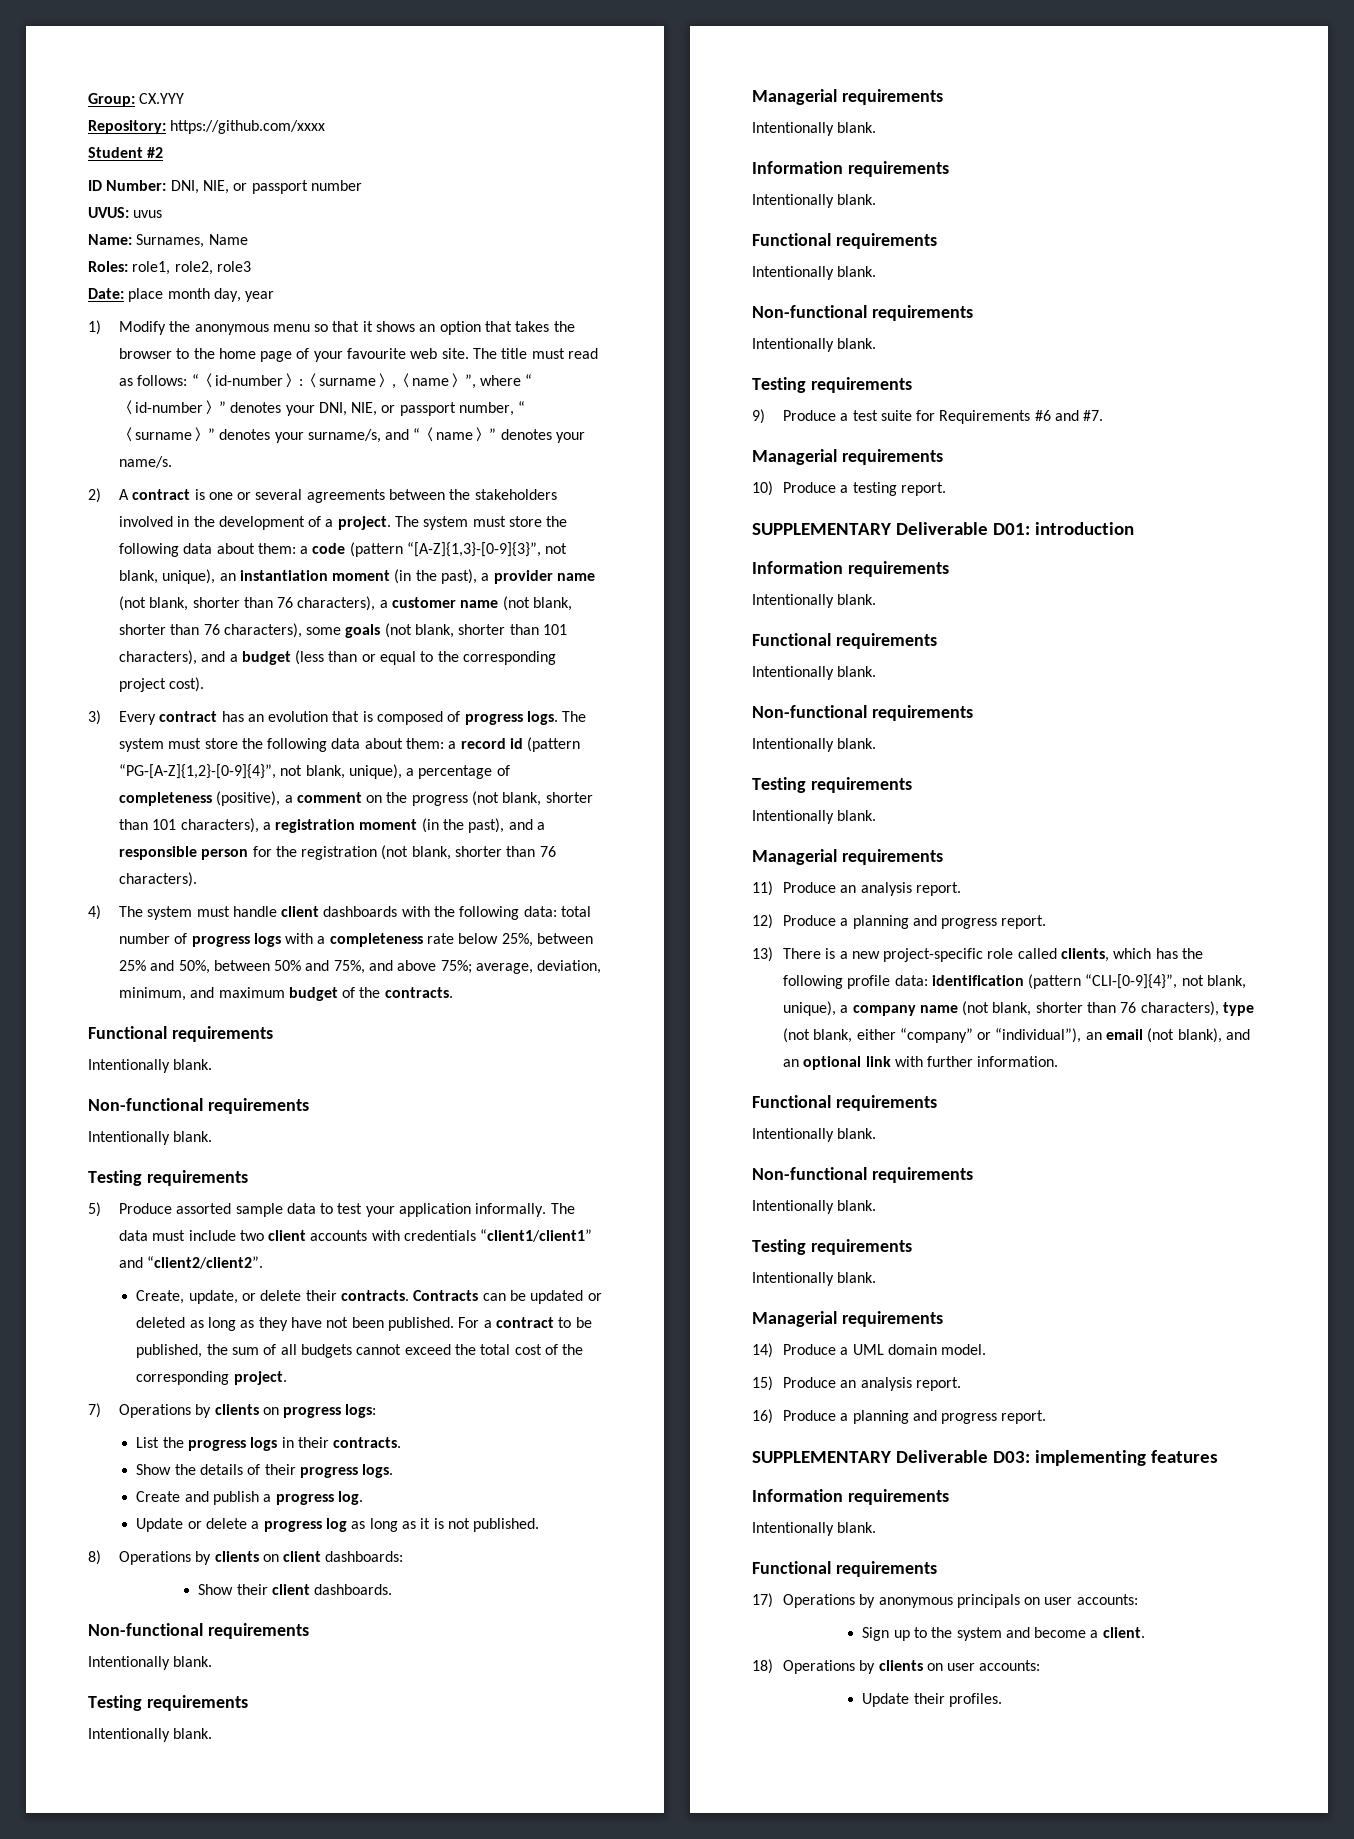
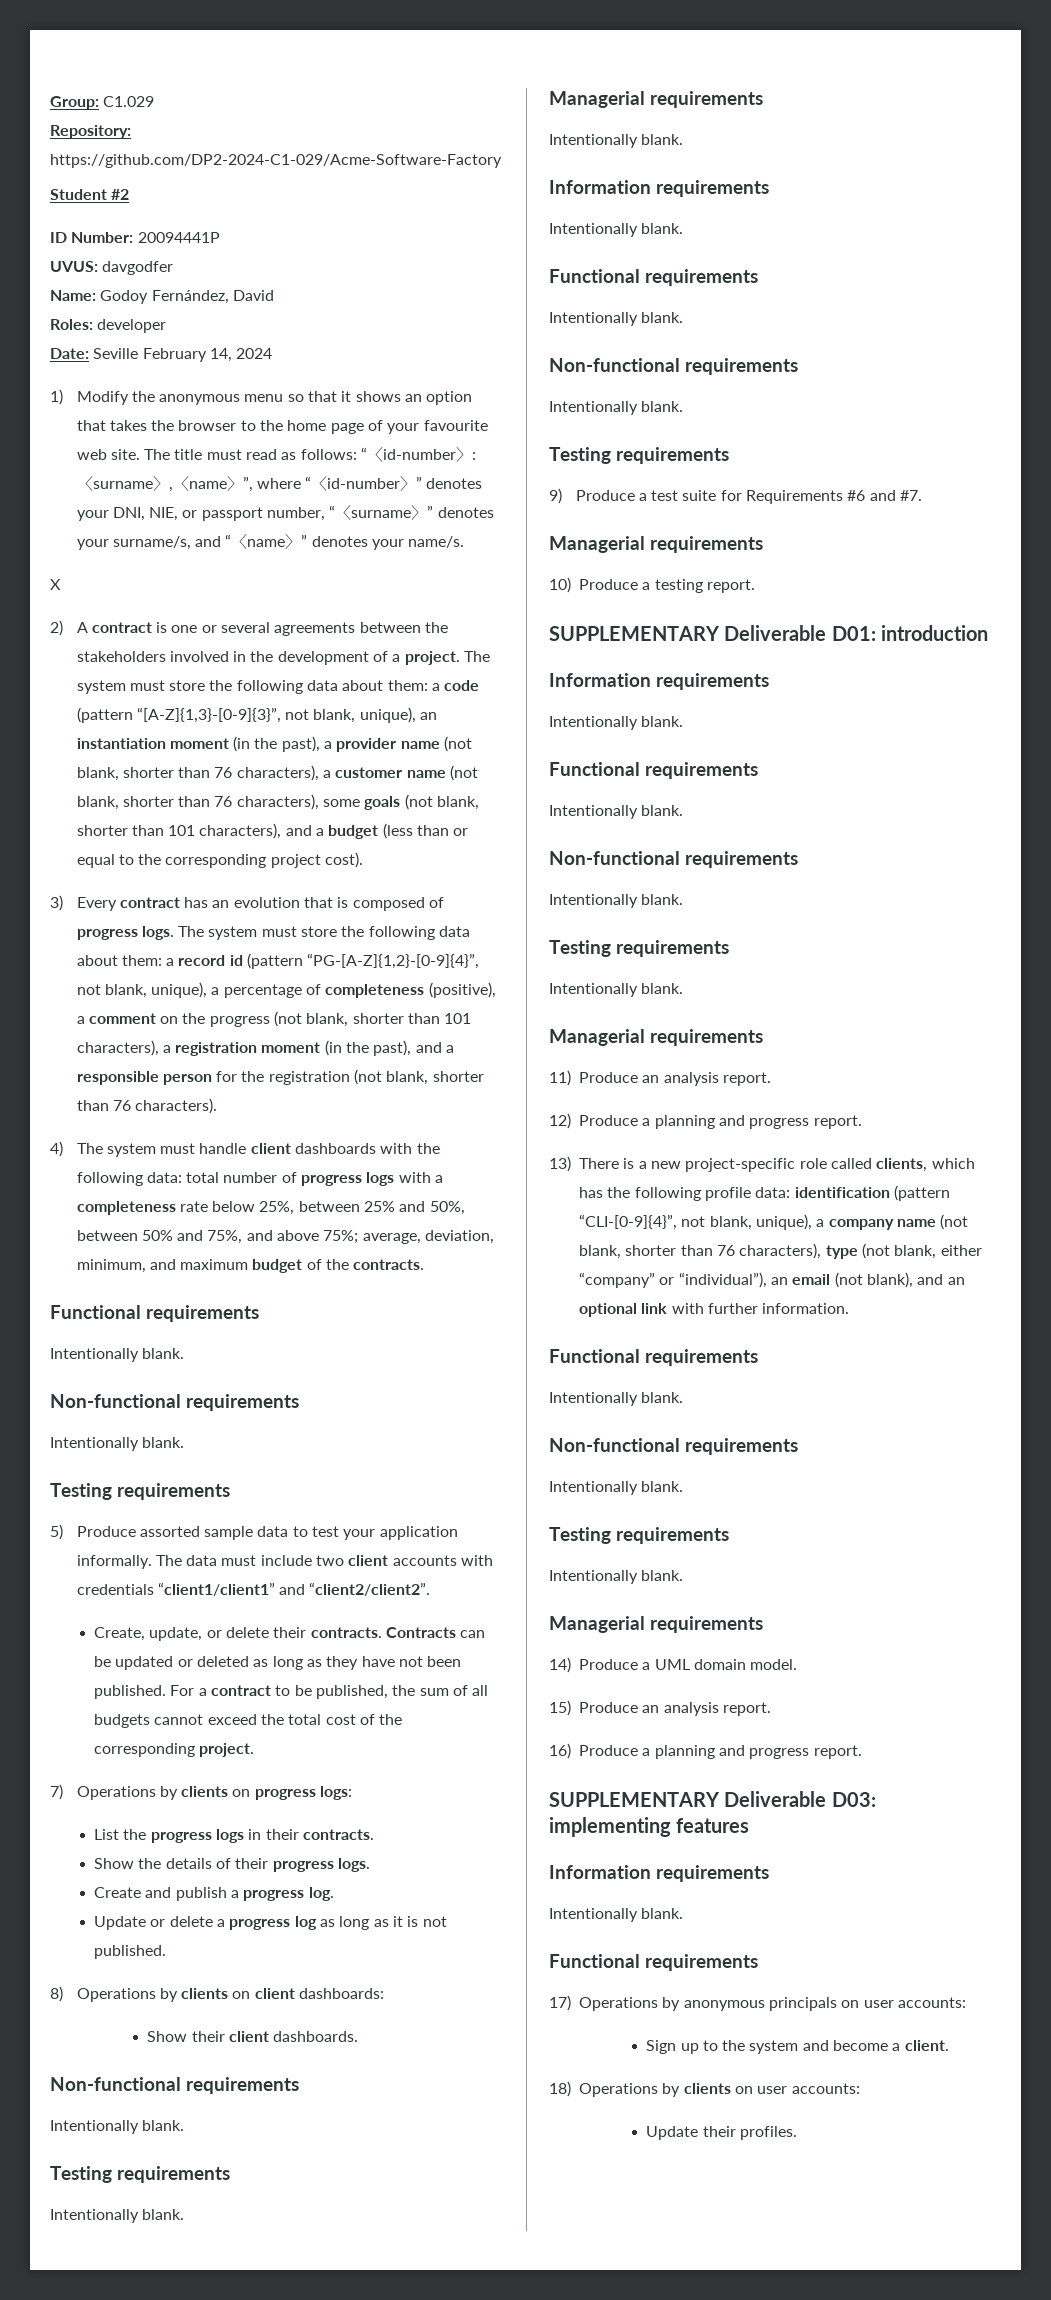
- Group: CX.YYY
+ Group: C1.029
- Repository: https://github.com/xxxx
+ Repository: https://github.com/DP2-2024-C1-029/Acme-Software-Factory
- ID Number: DNI, NIE, or passport number
+ ID Number: 20094441P
- UVUS: uvus
+ UVUS: davgodfer
- Name: Surnames, Name
- Roles: role1, role2, role3
- Date: place month day, year
+ Name: Godoy Fernández, David
+ Roles: developer
+ Date: Seville February 14, 2024
+ X

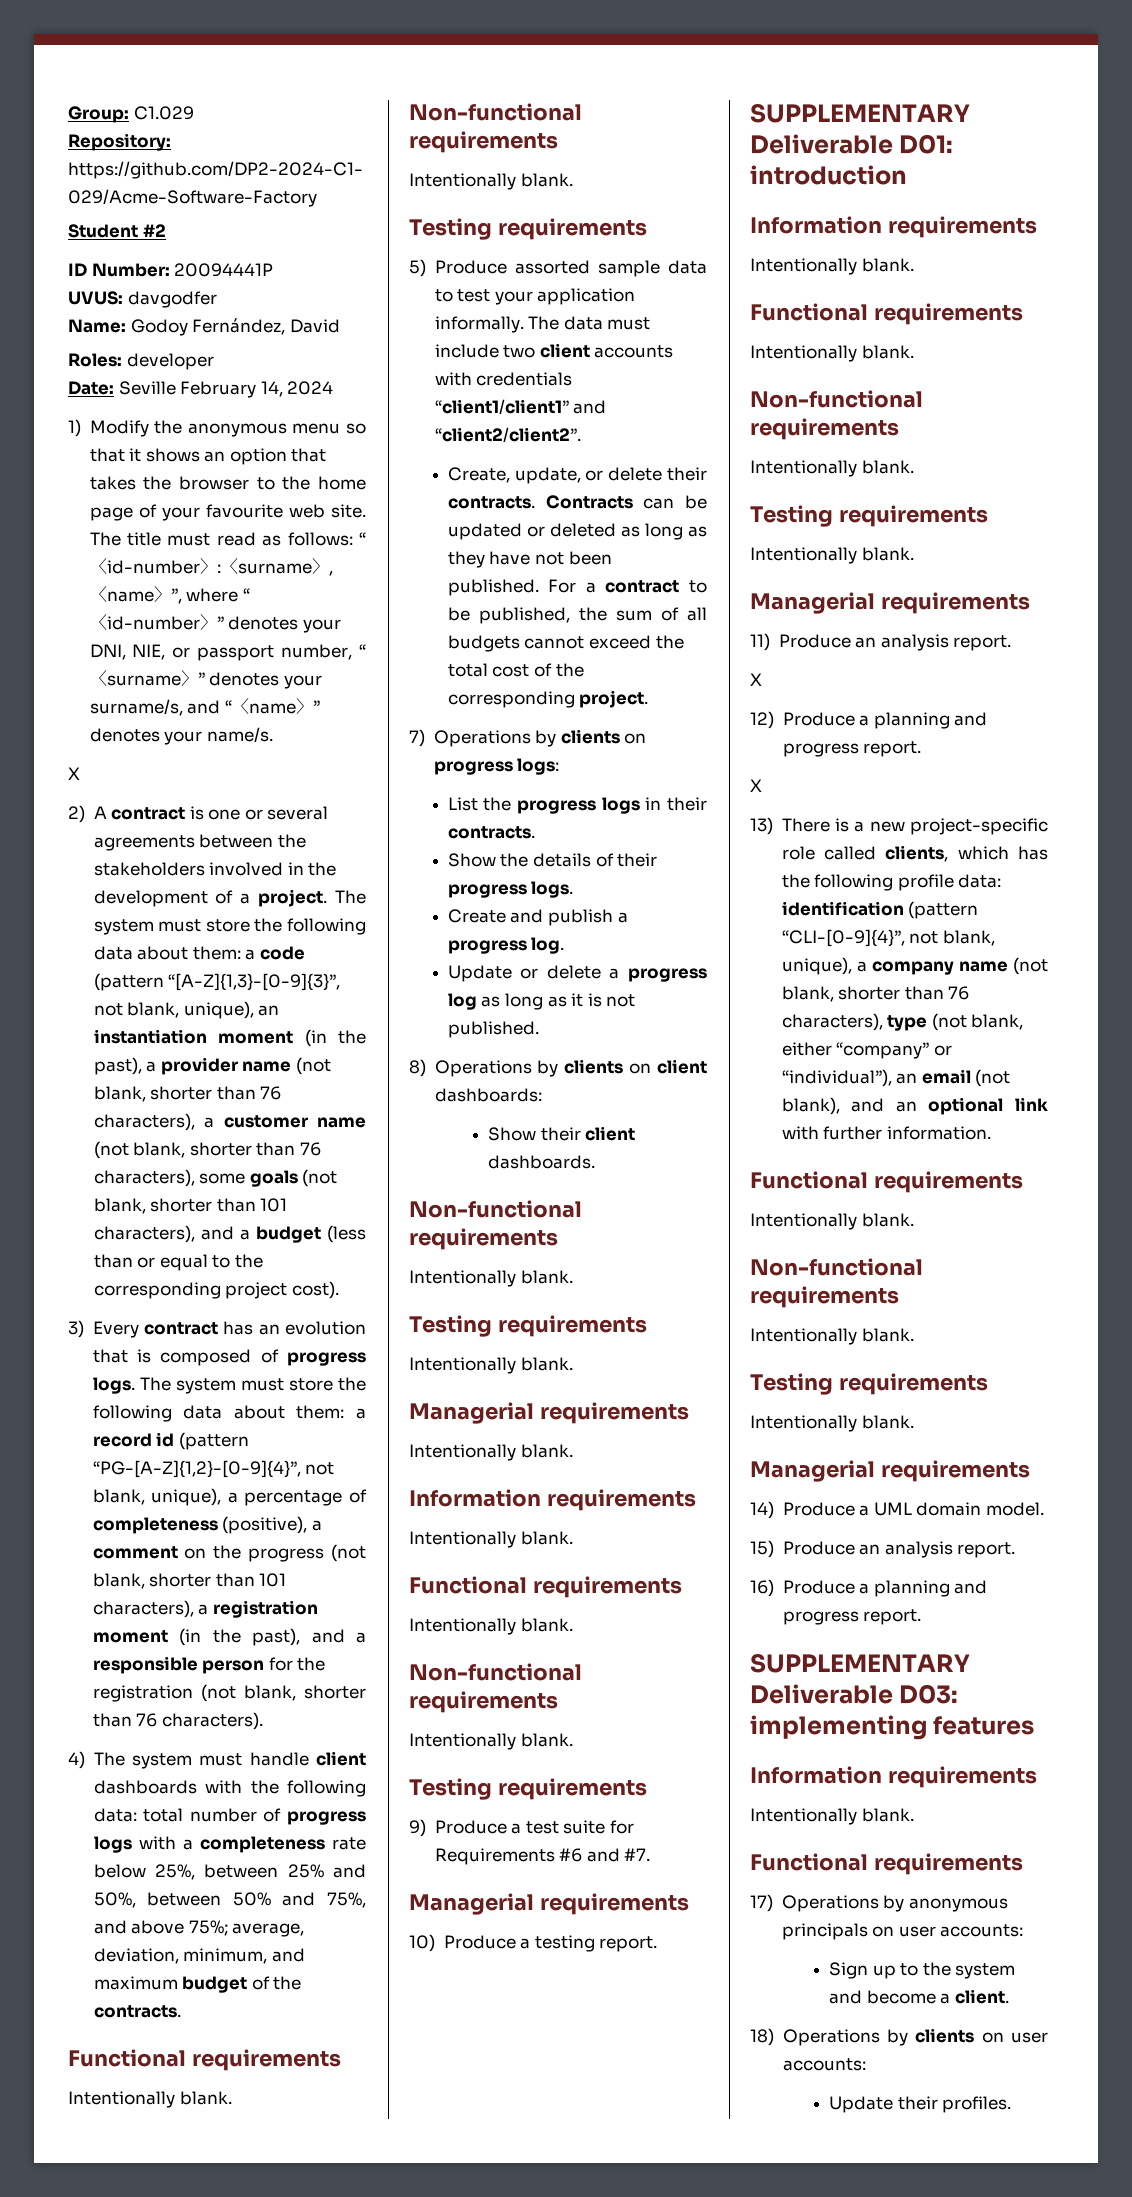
  11) Produce an analysis report.
+ X
  12) Produce a planning and progress report.
+ X

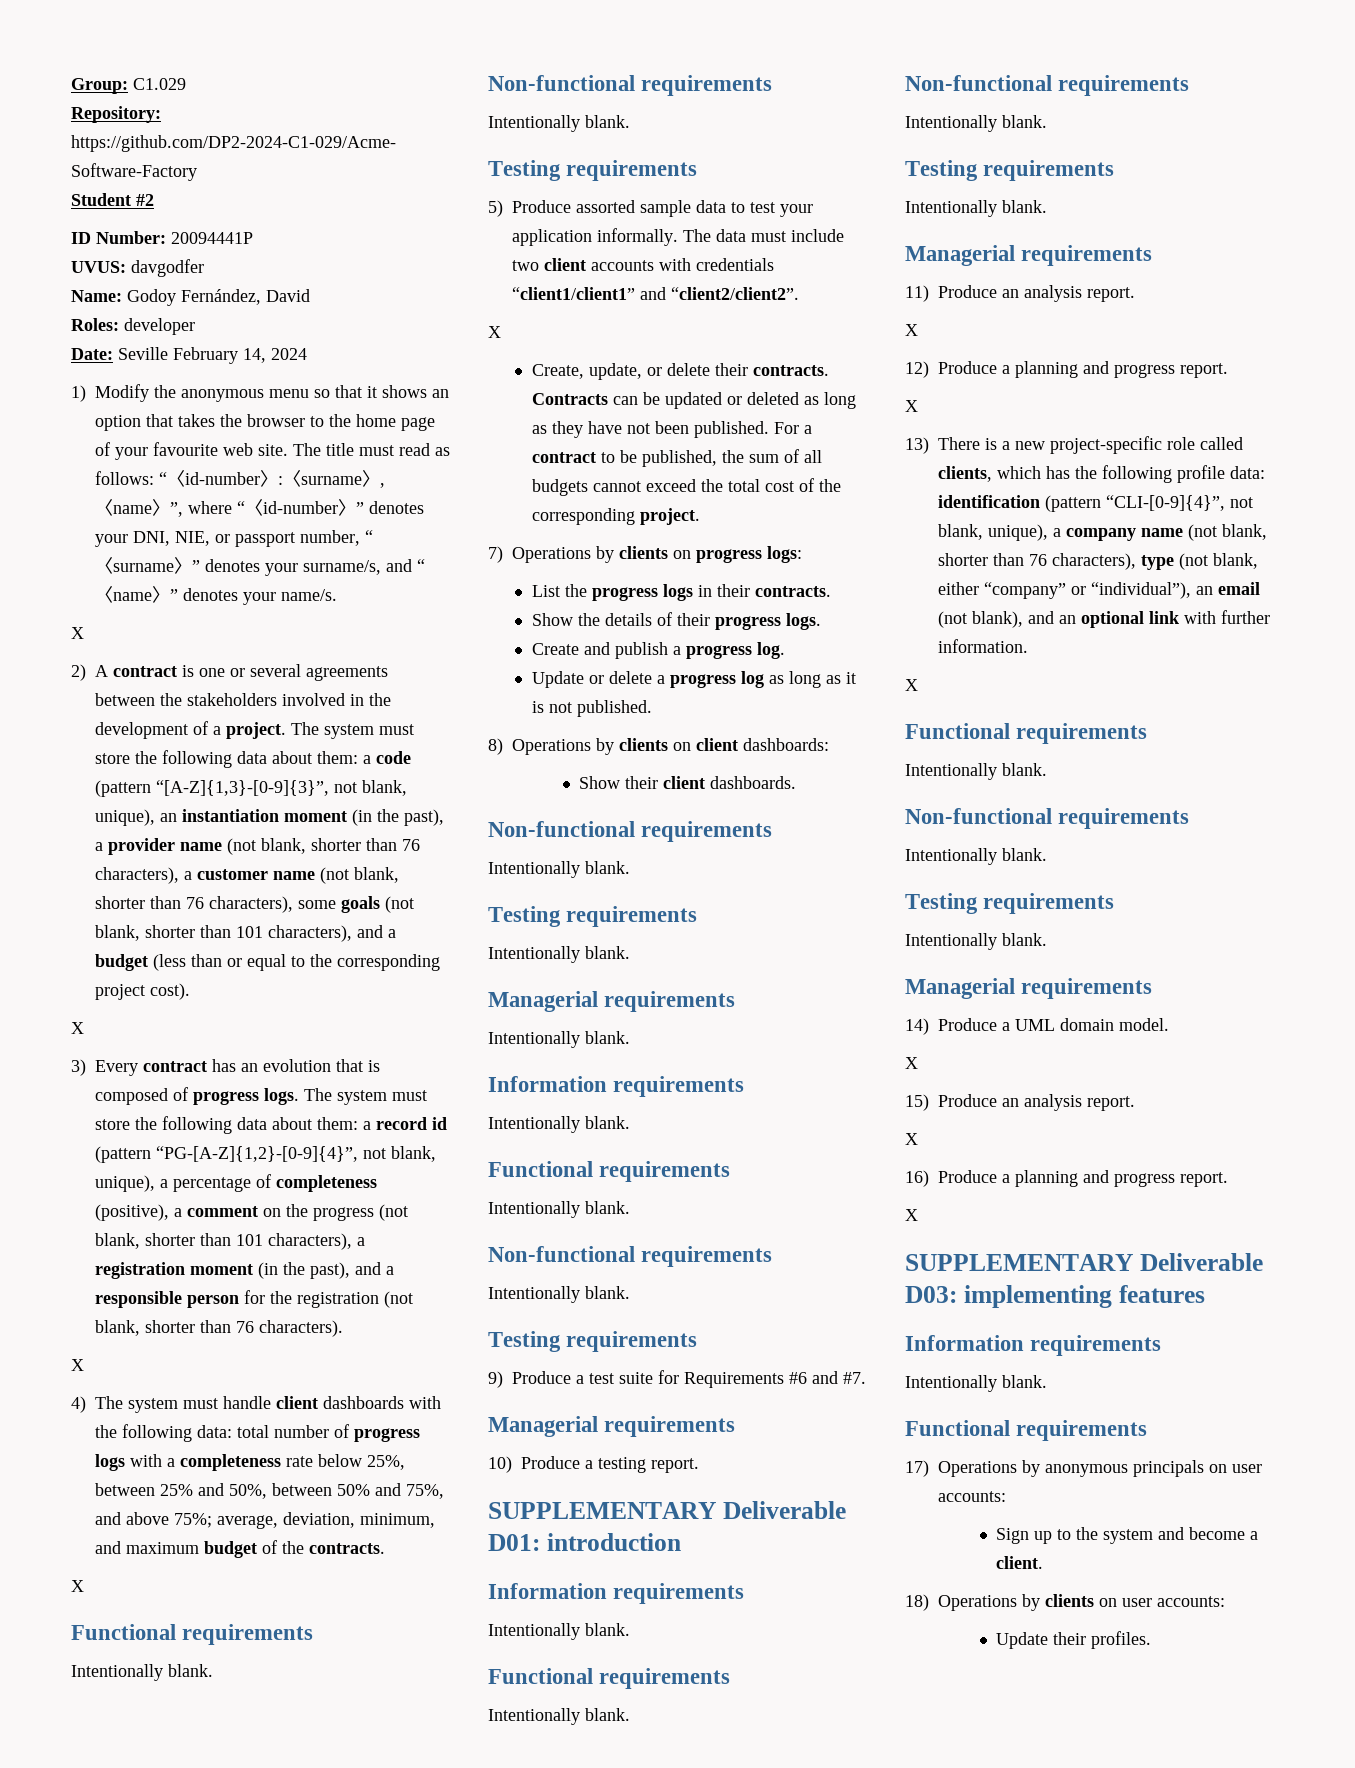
  The system must store the following data about them: a code (pattern “[A-Z]{1,3}-[0-9]{3}”, not blank, unique), an instantiation moment (in the past), a provider name (not blank, shorter than 76 characters), a customer name (not blank, shorter than 76 characters), some goals (not blank, shorter than 101 characters), and a budget (less than or equal to the corresponding project cost).
+ X
  The system must store the following data about them: a record id (pattern “PG-[A-Z]{1,2}-[0-9]{4}”, not blank, unique), a percentage of completeness (positive), a comment on the progress (not blank, shorter than 101 characters), a registration moment (in the past), and a responsible person for the registration (not blank, shorter than 76 characters).
+ X
  4) The system must handle client dashboards with the following data: total number of progress logs with a completeness rate below 25%, between 25% and 50%, between 50% and 75%, and above 75%; average, deviation, minimum, and maximum budget of the contracts.
+ X
  The data must include two client accounts with credentials “client1/client1” and “client2/client2”.
+ X
  13) There is a new project-specific role called clients, which has the following profile data: identification (pattern “CLI-[0-9]{4}”, not blank, unique), a company name (not blank, shorter than 76 characters), type (not blank, either “company” or “individual”), an email (not blank), and an optional link with further information.
+ X
  14) Produce a UML domain model.
+ X
  15) Produce an analysis report.
+ X
  16) Produce a planning and progress report.
+ X

